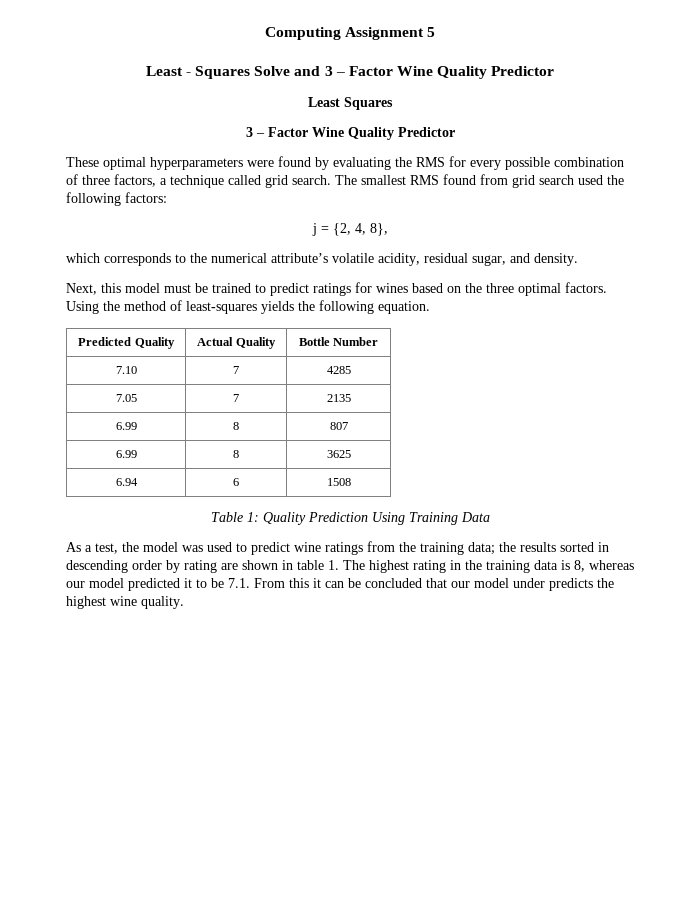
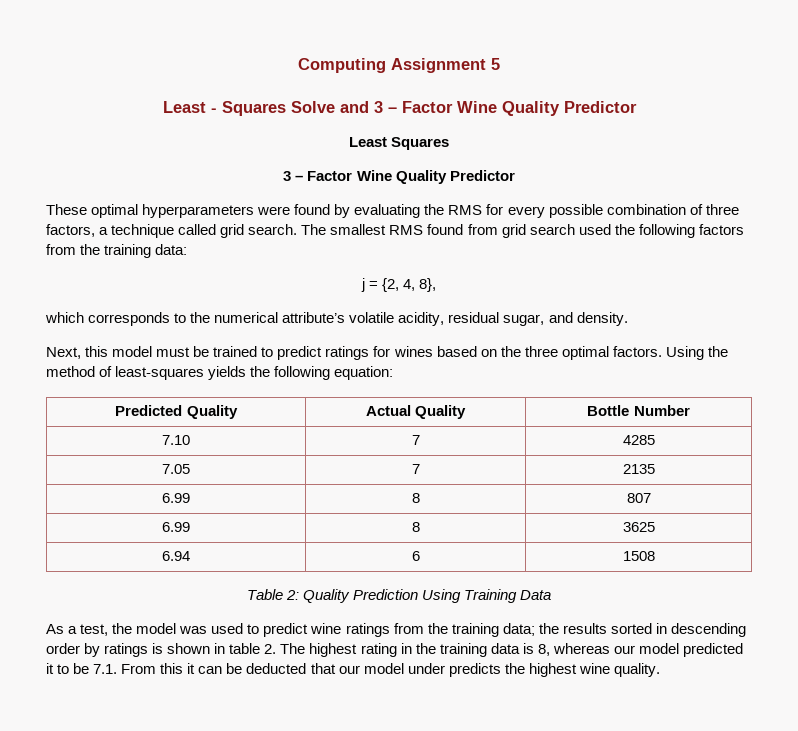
- The smallest RMS found from grid search used the following factors:
+ The smallest RMS found from grid search used the following factors from the training data:
- Using the method of least-squares yields the following equation.
+ Using the method of least-squares yields the following equation:
- Table 1: Quality Prediction Using Training Data
+ Table 2: Quality Prediction Using Training Data
- As a test, the model was used to predict wine ratings from the training data; the results sorted in descending order by rating are shown in table 1. The highest rating in the training data is 8, whereas our model predicted it to be 7.1. From this it can be concluded that our model under predicts the highest wine quality.
+ As a test, the model was used to predict wine ratings from the training data; the results sorted in descending order by ratings is shown in table 2. The highest rating in the training data is 8, whereas our model predicted it to be 7.1. From this it can be deducted that our model under predicts the highest wine quality.

